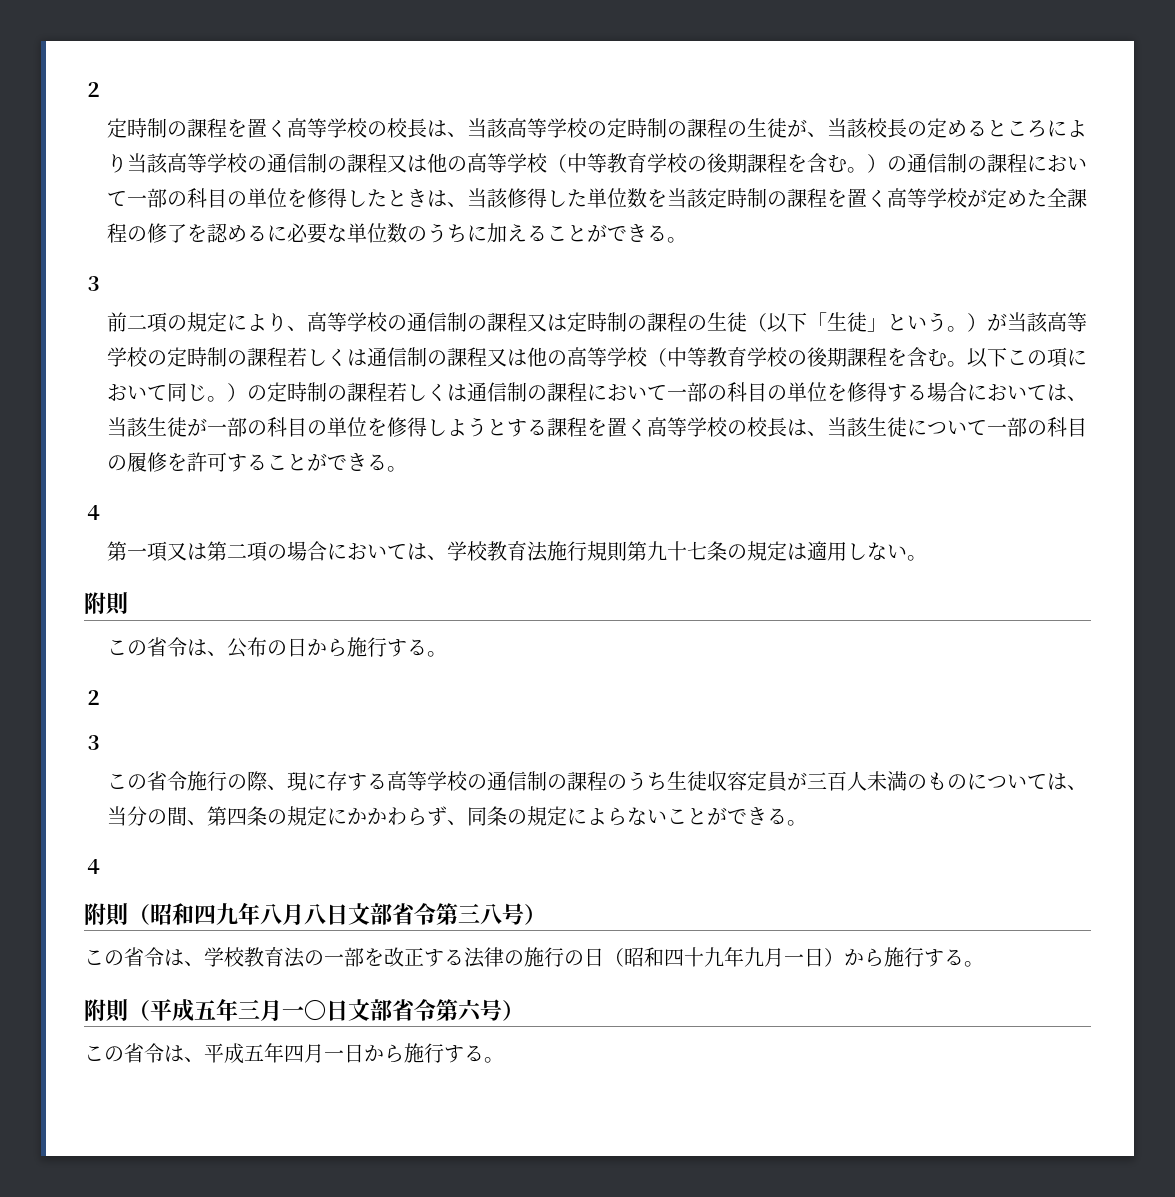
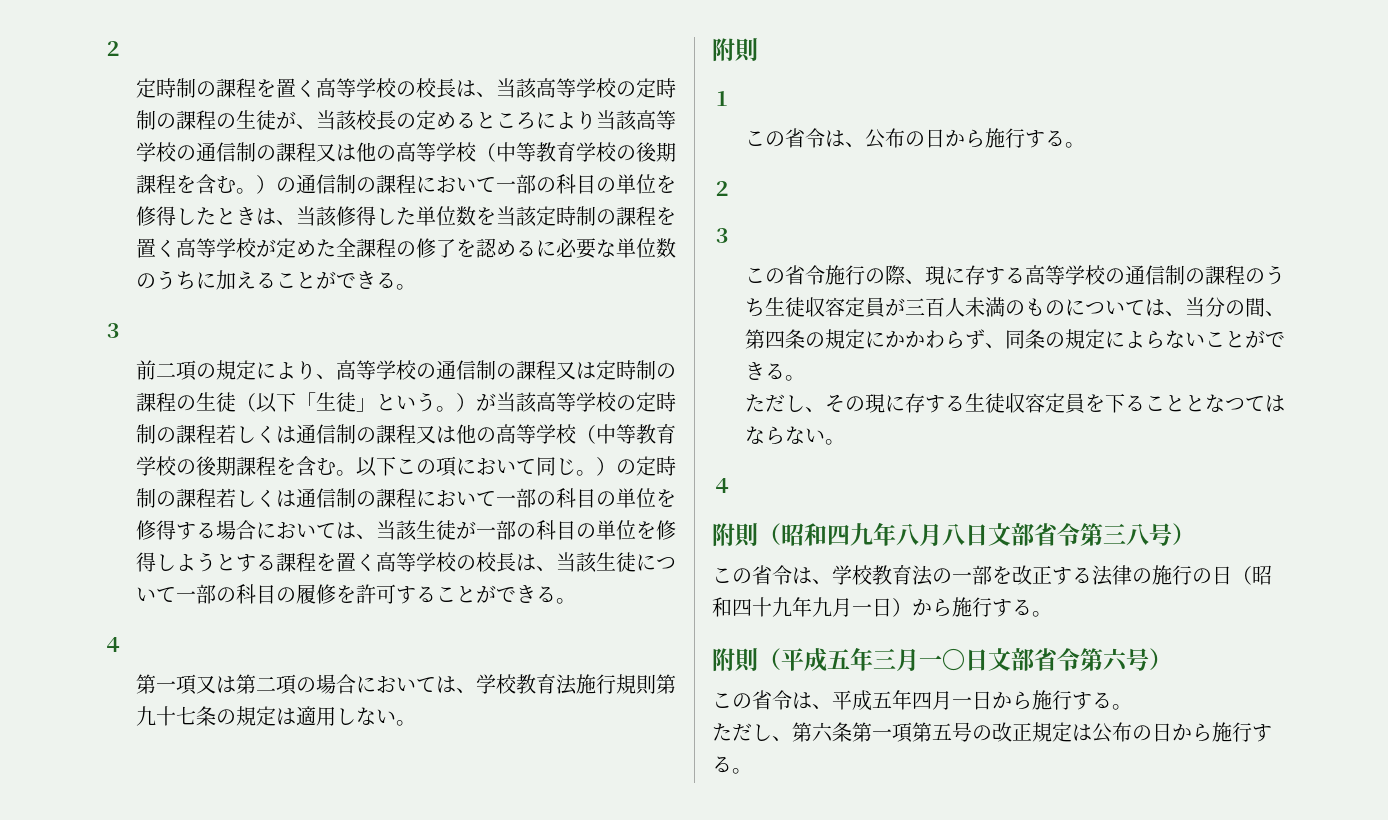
+ １
+ ただし、その現に存する生徒収容定員を下ることとなつてはならない。
+ ただし、第六条第一項第五号の改正規定は公布の日から施行する。

